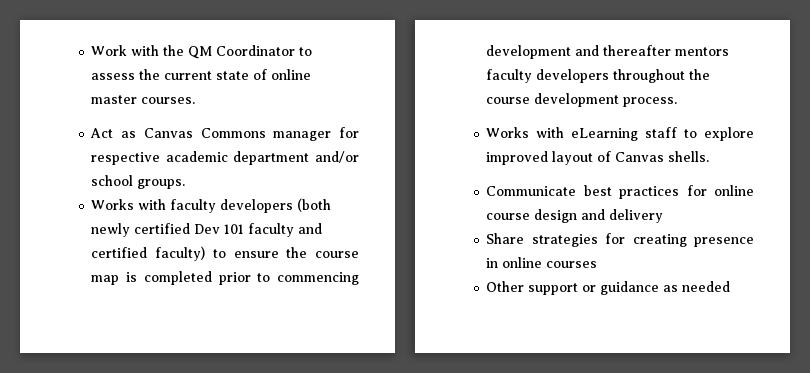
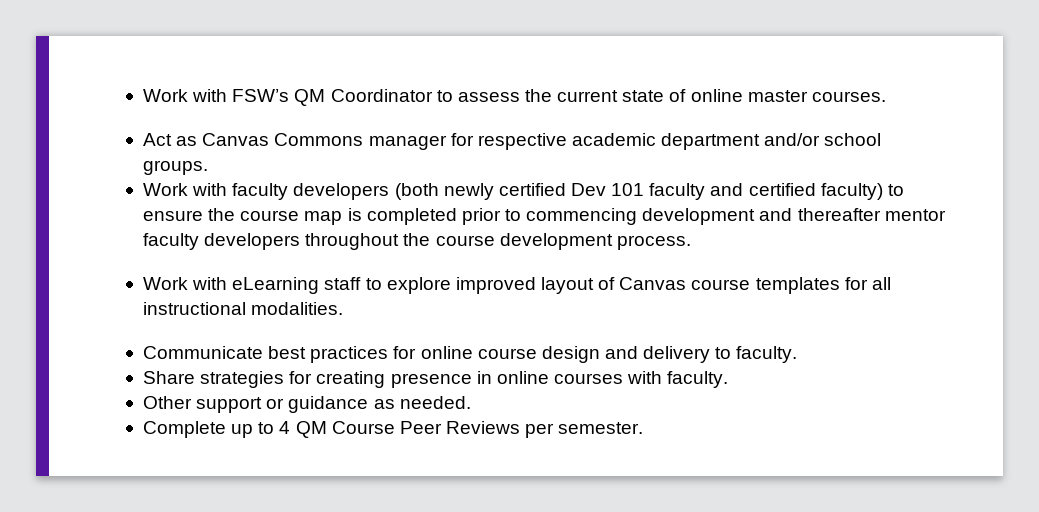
- Work with the QM Coordinator to assess the current state of online master courses.
+ Work with FSW’s QM Coordinator to assess the current state of online master courses.
- Works with faculty developers (both newly certified Dev 101 faculty and certified faculty) to ensure the course map is completed prior to commencing development and thereafter mentors faculty developers throughout the course development process.
+ Work with faculty developers (both newly certified Dev 101 faculty and certified faculty) to ensure the course map is completed prior to commencing development and thereafter mentor faculty developers throughout the course development process.
- Works with eLearning staff to explore improved layout of Canvas shells.
+ Work with eLearning staff to explore improved layout of Canvas course templates for all instructional modalities.
- Communicate best practices for online course design and delivery
+ Communicate best practices for online course design and delivery to faculty.
- Share strategies for creating presence in online courses
+ Share strategies for creating presence in online courses with faculty.
- Other support or guidance as needed
+ Other support or guidance as needed.
+ Complete up to 4 QM Course Peer Reviews per semester.

